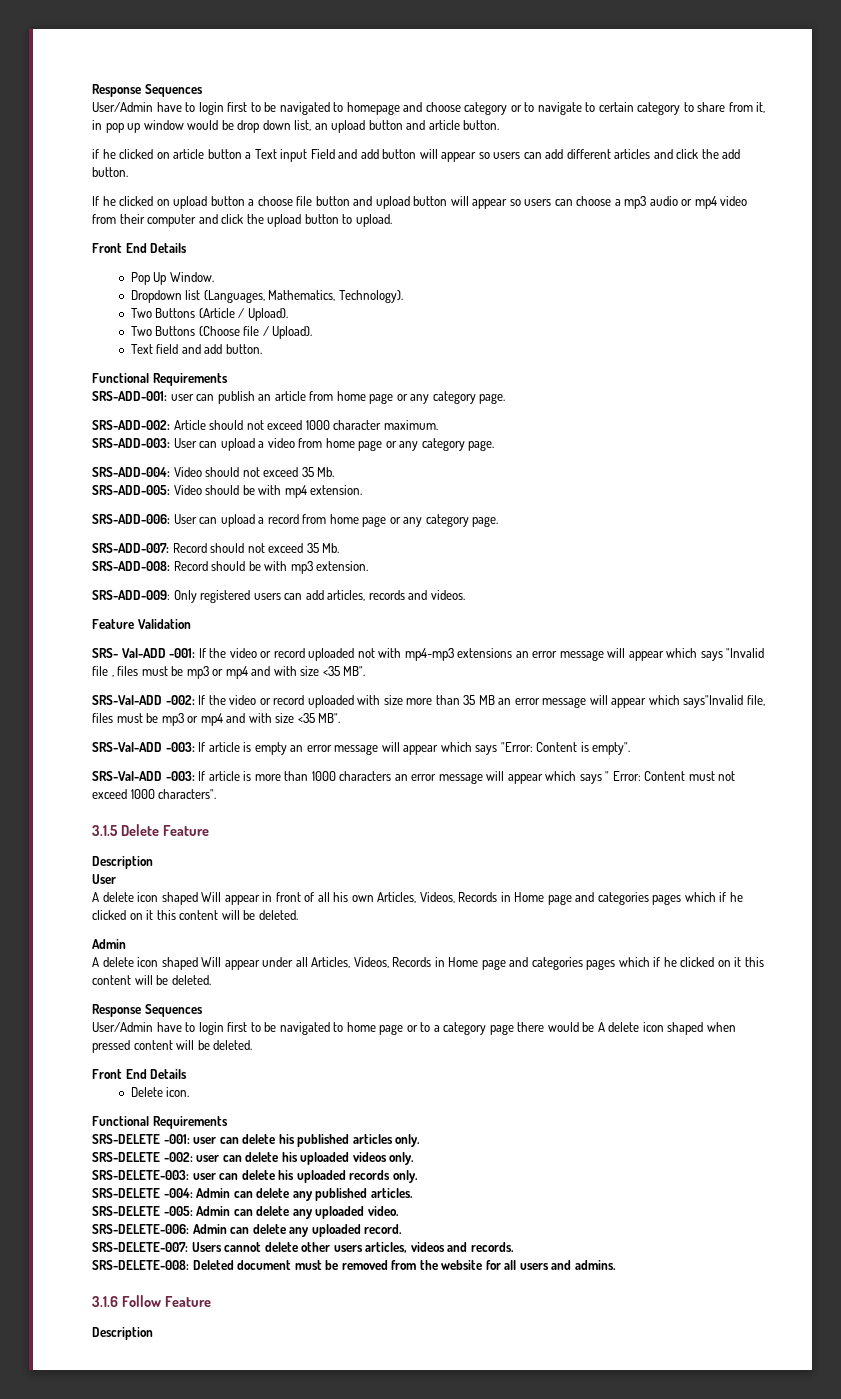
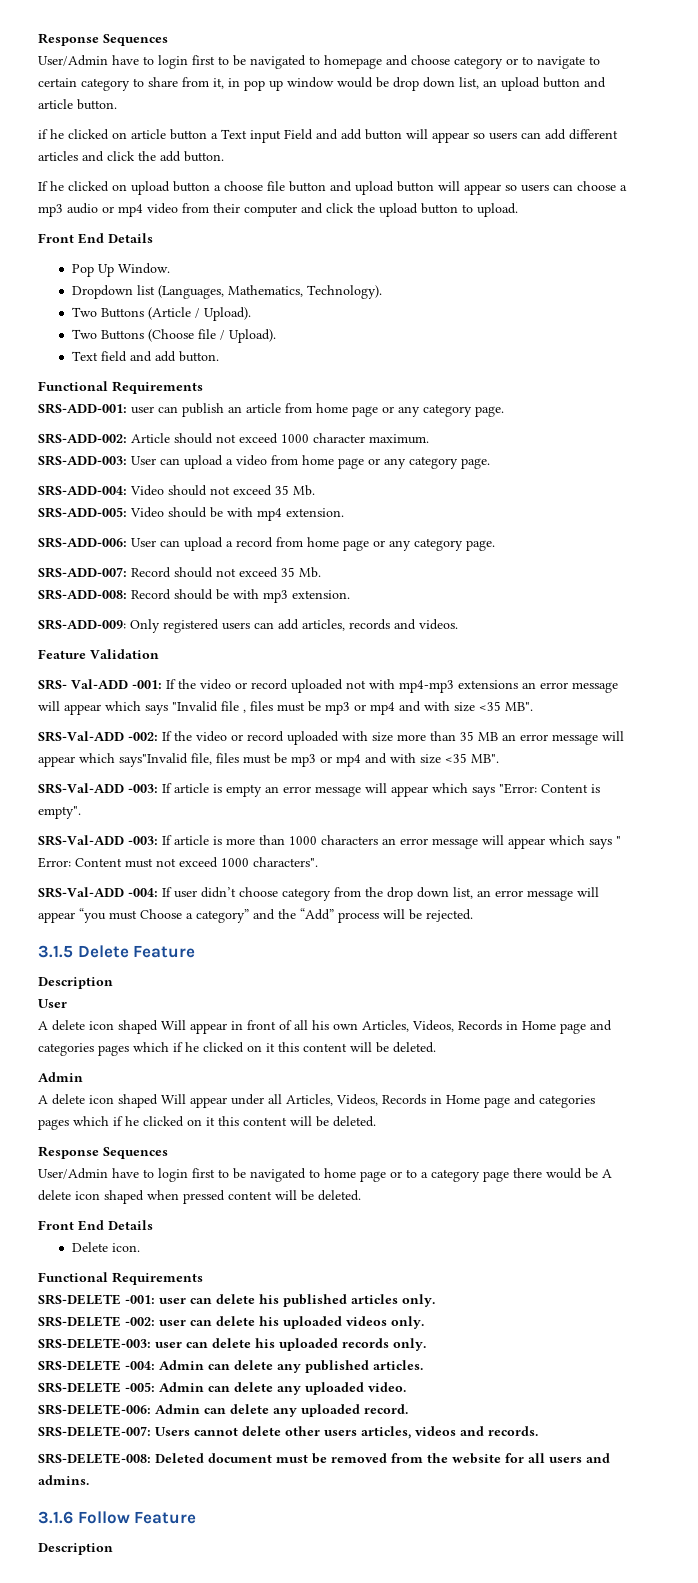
+ SRS-Val-ADD -004: If user didn’t choose category from the drop down list, an error message will appear “you must Choose a category” and the “Add” process will be rejected.

